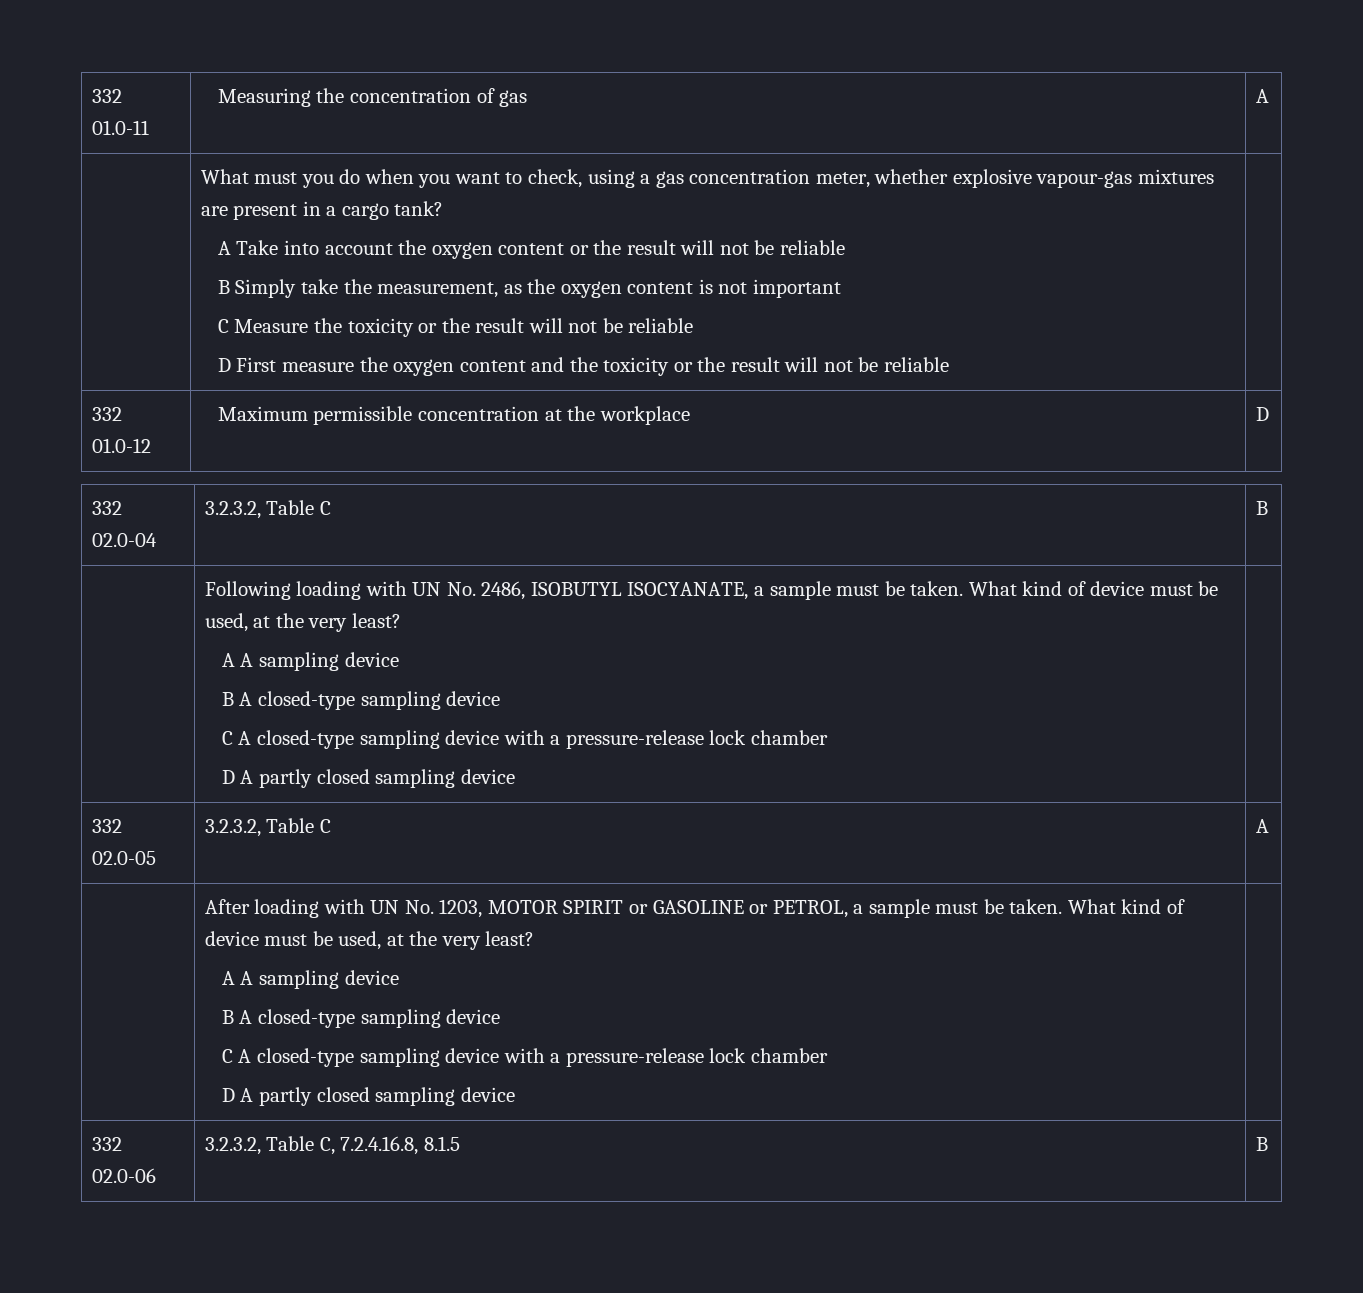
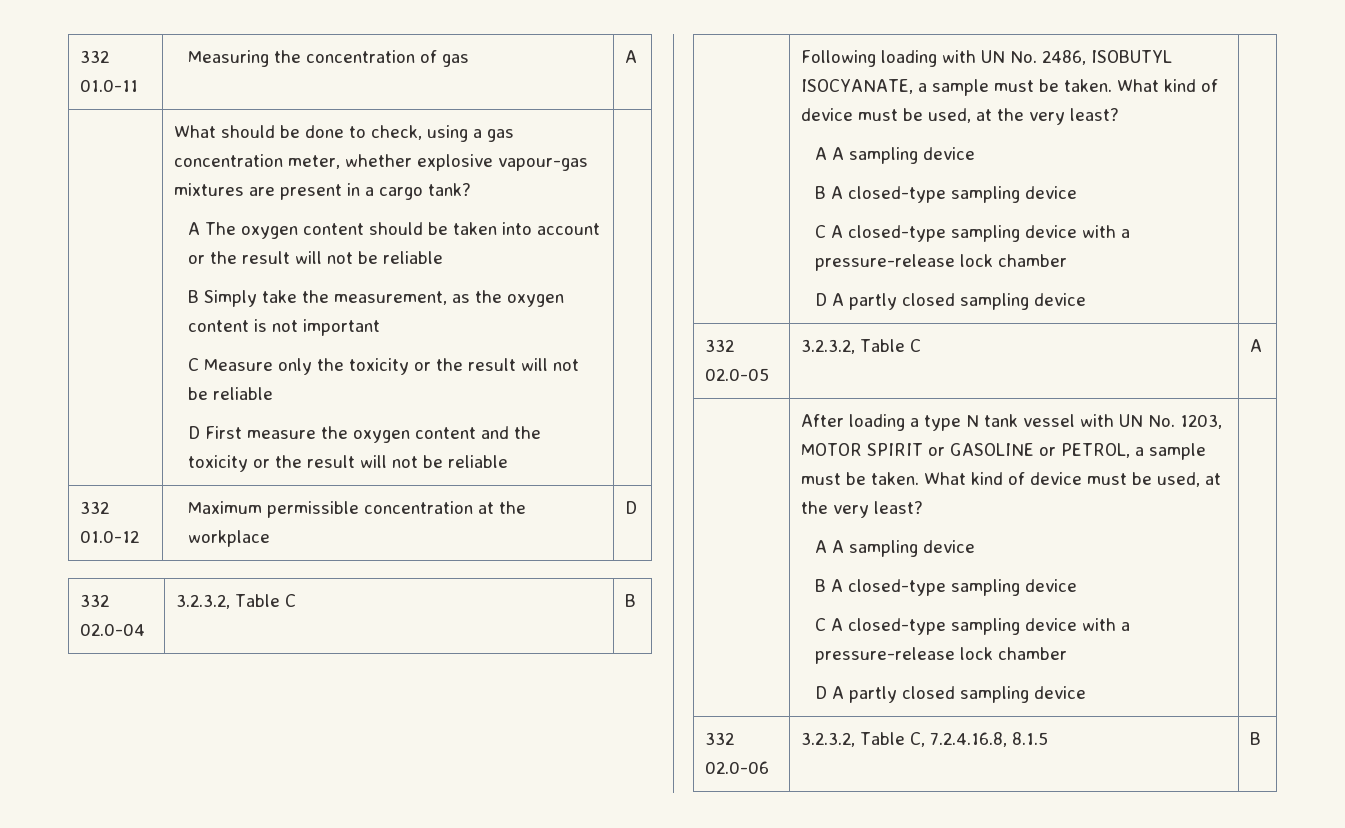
- What must you do when you want to check, using a gas concentration meter, whether explosive vapour-gas mixtures are present in a cargo tank?
+ What should be done to check, using a gas concentration meter, whether explosive vapour-gas mixtures are present in a cargo tank?
- A Take into account the oxygen content or the result will not be reliable
+ A The oxygen content should be taken into account or the result will not be reliable
- C Measure the toxicity or the result will not be reliable
+ C Measure only the toxicity or the result will not be reliable
- After loading with UN No. 1203, MOTOR SPIRIT or GASOLINE or PETROL, a sample must be taken.
+ After loading a type N tank vessel with UN No. 1203, MOTOR SPIRIT or GASOLINE or PETROL, a sample must be taken.

